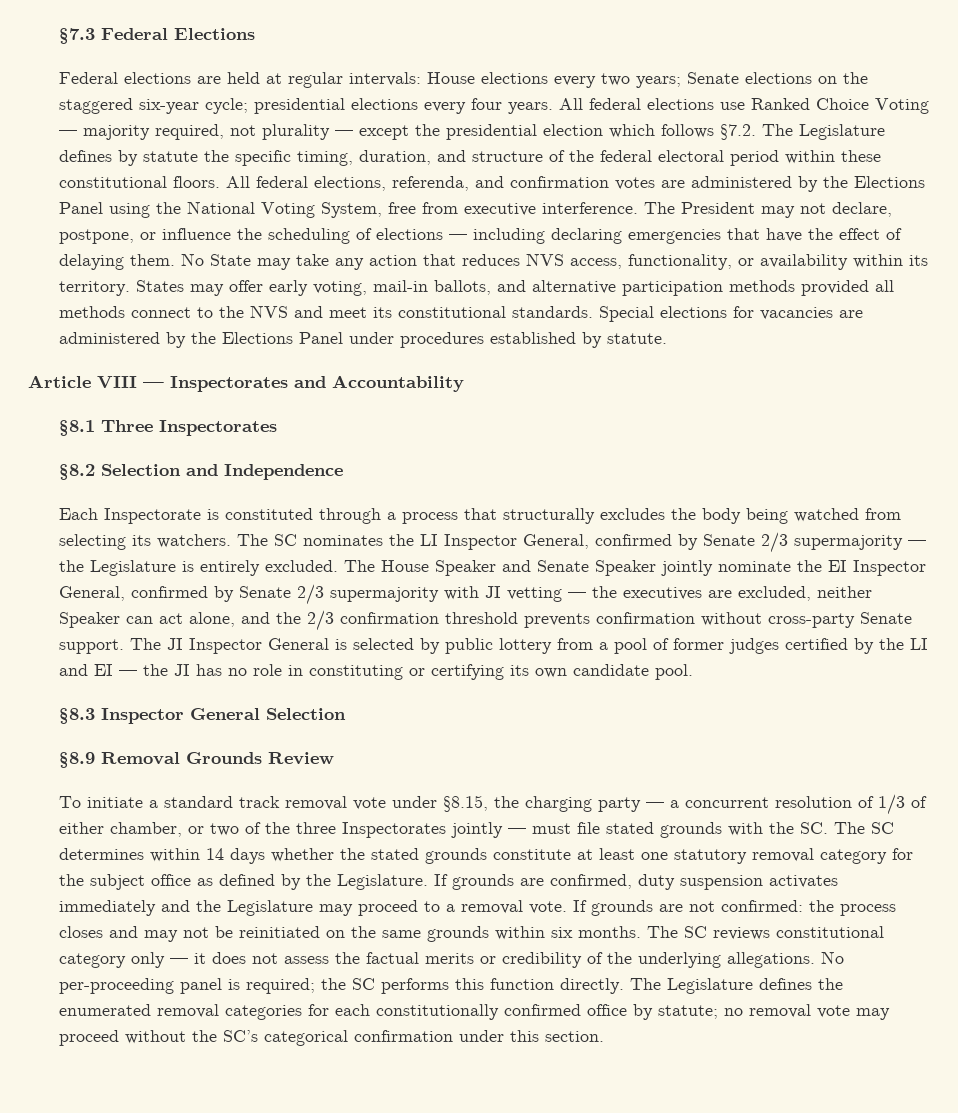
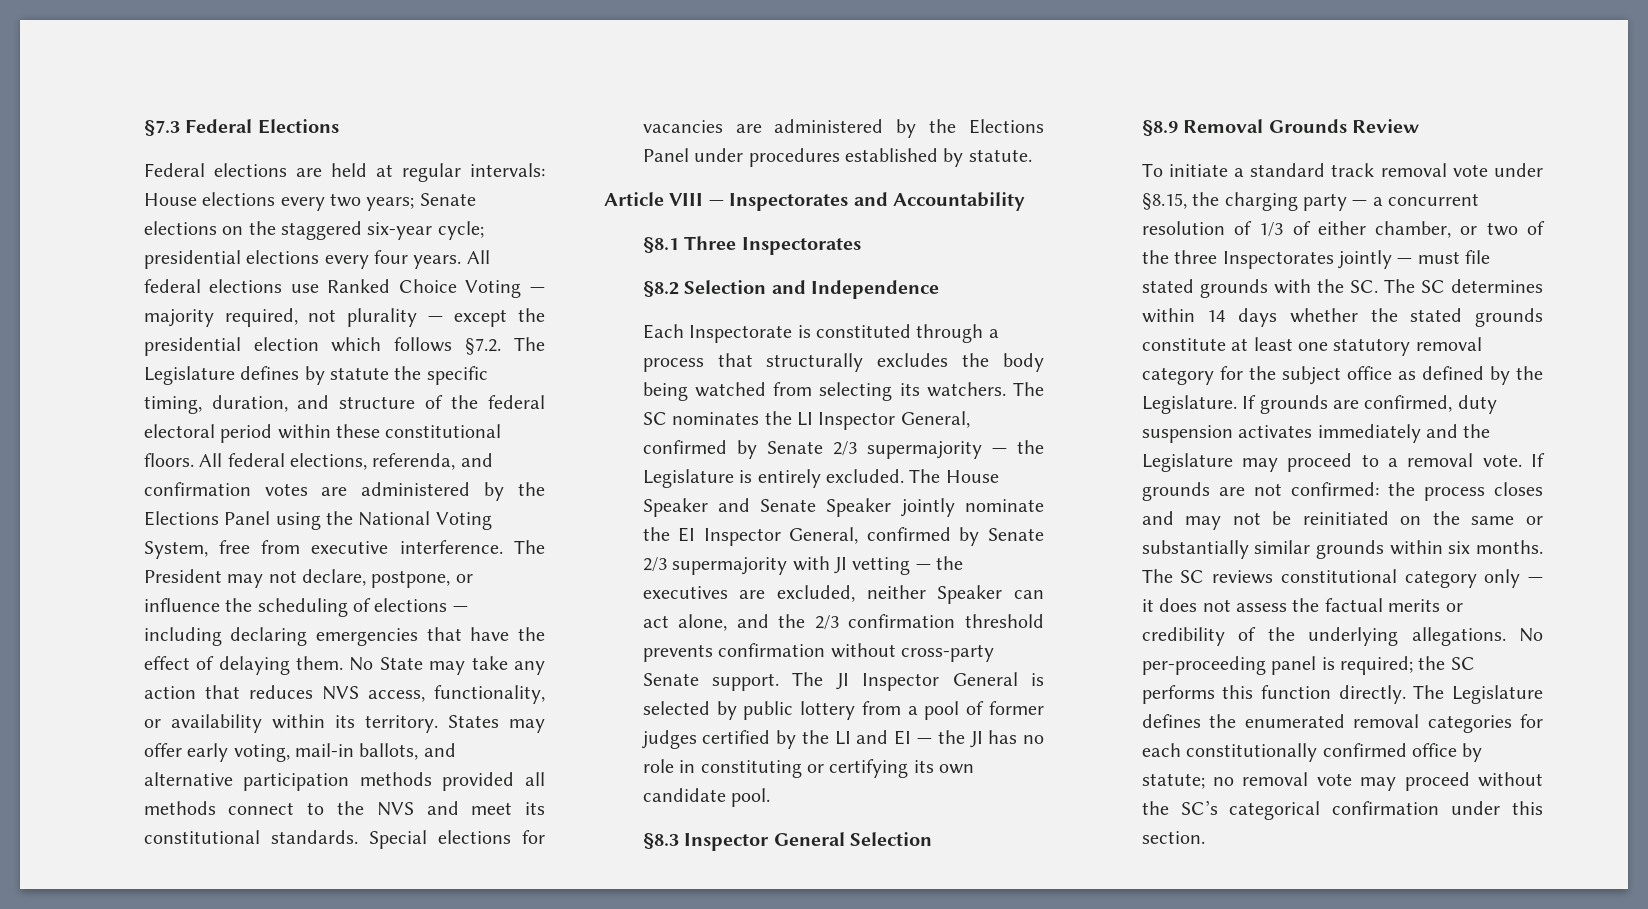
- If grounds are not confirmed: the process closes and may not be reinitiated on the same grounds within six months.
+ If grounds are not confirmed: the process closes and may not be reinitiated on the same or substantially similar grounds within six months.

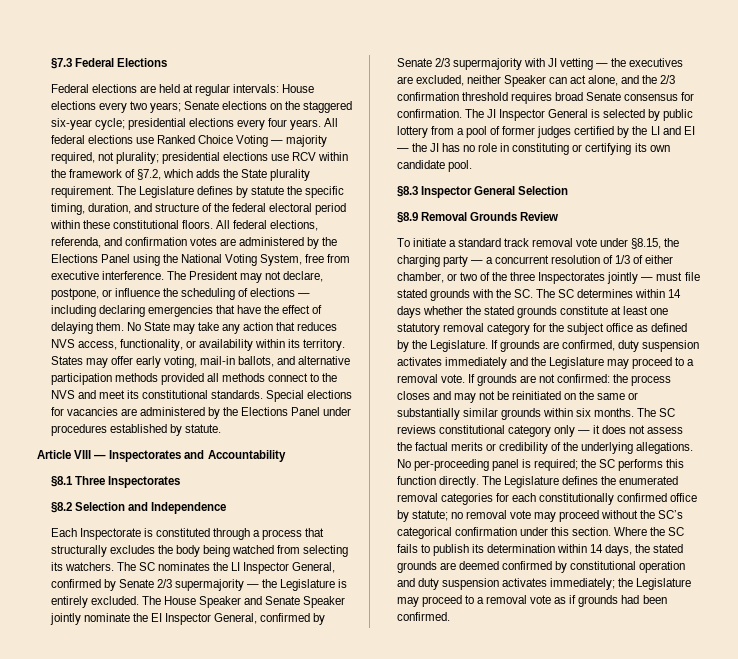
- All federal elections use Ranked Choice Voting — majority required, not plurality — except the presidential election which follows §7.2. The Legislature defines by statute the specific timing, duration, and structure of the federal electoral period within these constitutional floors.
+ All federal elections use Ranked Choice Voting — majority required, not plurality; presidential elections use RCV within the framework of §7.2, which adds the State plurality requirement. The Legislature defines by statute the specific timing, duration, and structure of the federal electoral period within these constitutional floors.
- The House Speaker and Senate Speaker jointly nominate the EI Inspector General, confirmed by Senate 2/3 supermajority with JI vetting — the executives are excluded, neither Speaker can act alone, and the 2/3 confirmation threshold prevents confirmation without cross-party Senate support.
+ The House Speaker and Senate Speaker jointly nominate the EI Inspector General, confirmed by Senate 2/3 supermajority with JI vetting — the executives are excluded, neither Speaker can act alone, and the 2/3 confirmation threshold requires broad Senate consensus for confirmation.
+ Where the SC fails to publish its determination within 14 days, the stated grounds are deemed confirmed by constitutional operation and duty suspension activates immediately; the Legislature may proceed to a removal vote as if grounds had been confirmed.

